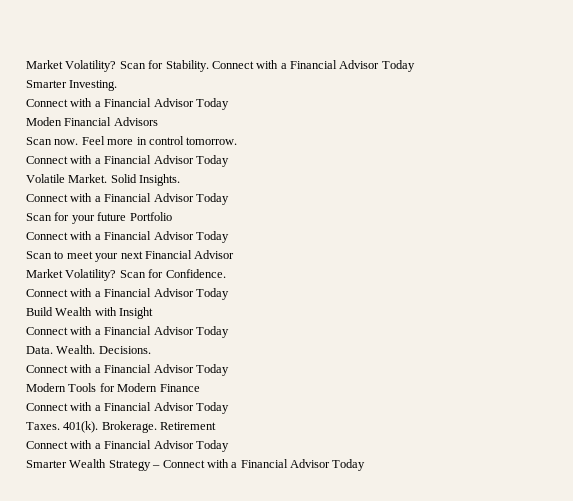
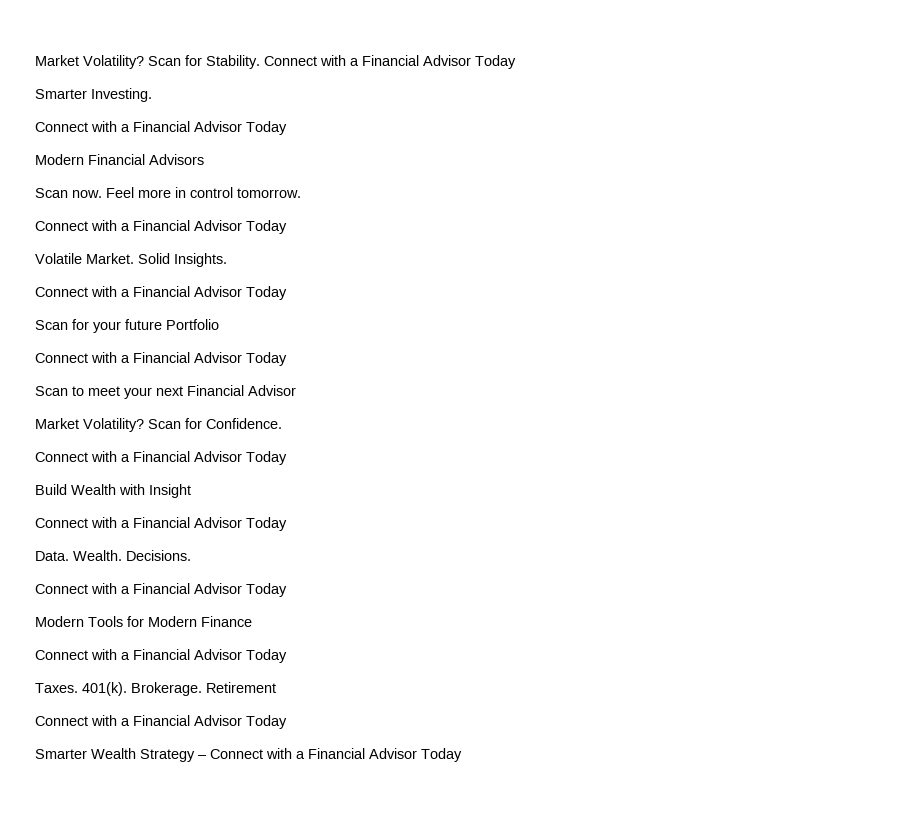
- Moden Financial Advisors
+ Modern Financial Advisors

